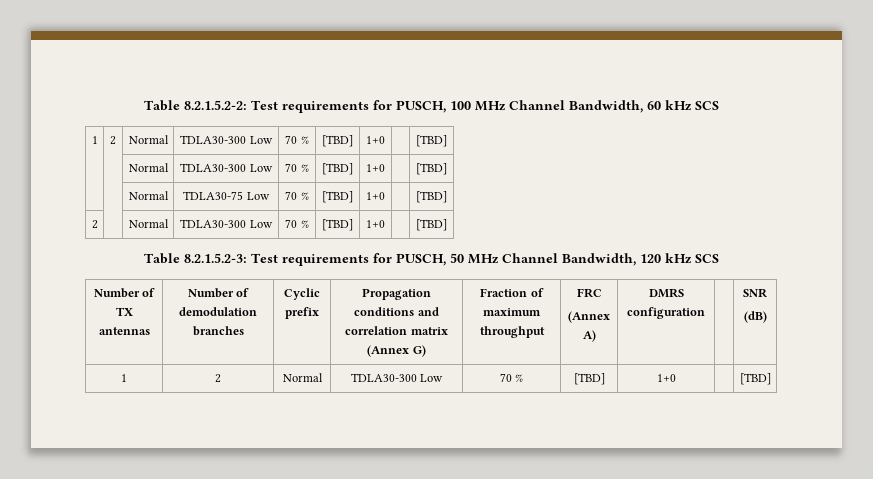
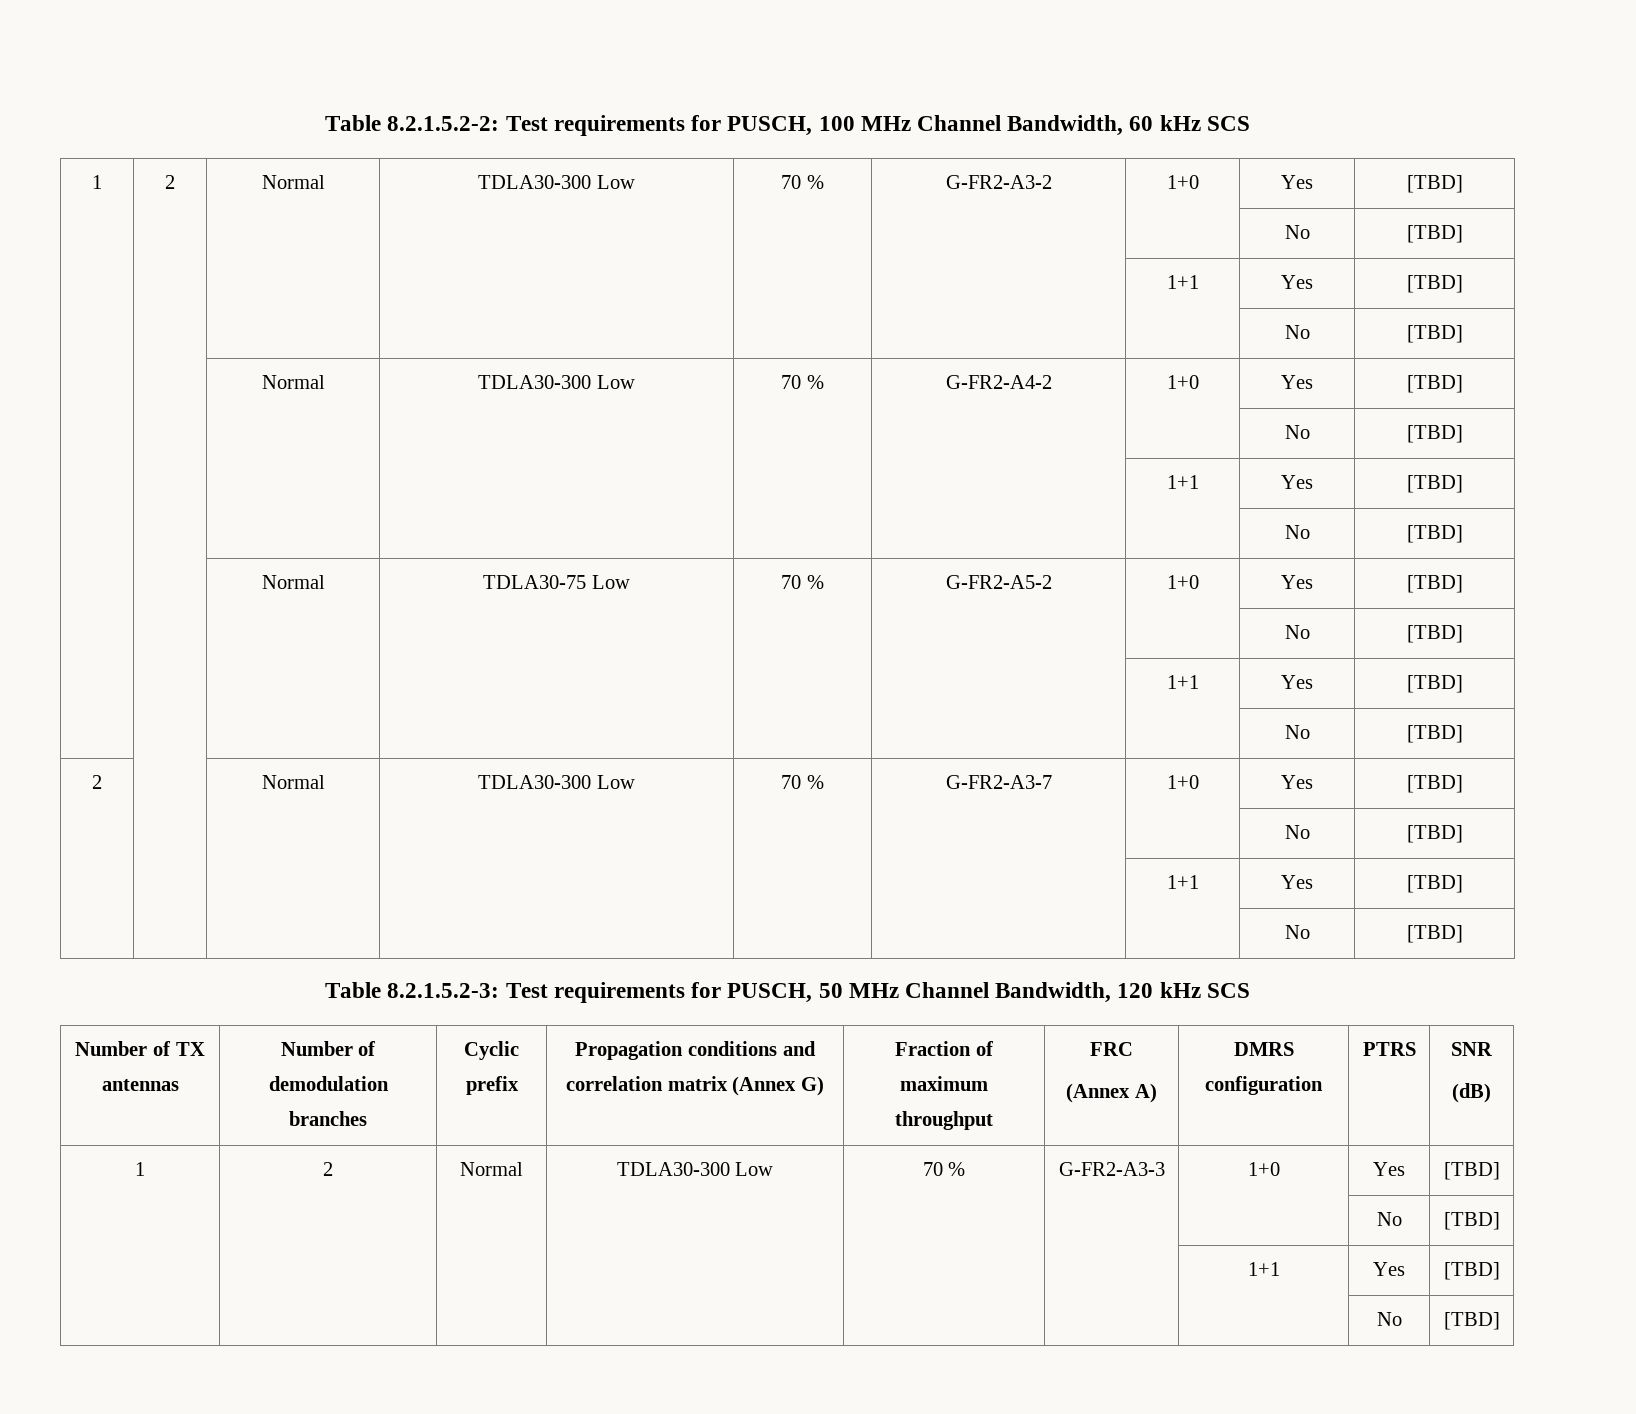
  Table 8.2.1.5.2-2: Test requirements for PUSCH, 100 MHz Channel Bandwidth, 60 kHz SCS
- 1 | 2 | Normal | TDLA30-300 Low | 70 % | [TBD] | 1+0 | | [TBD]
- | | Normal | TDLA30-300 Low | 70 % | [TBD] | 1+0 | | [TBD]
+ 1 | 2 | Normal | TDLA30-300 Low | 70 % | G-FR2-A3-2 | 1+0 | Yes | [TBD]
+ | | | | | | | No | [TBD]
+ | | | | | | 1+1 | Yes | [TBD]
+ | | | | | | | No | [TBD]
+ | | Normal | TDLA30-300 Low | 70 % | G-FR2-A4-2 | 1+0 | Yes | [TBD]
+ | | | | | | | No | [TBD]
+ | | | | | | 1+1 | Yes | [TBD]
+ | | | | | | | No | [TBD]
- | | Normal | TDLA30-75 Low | 70 % | [TBD] | 1+0 | | [TBD]
+ | | Normal | TDLA30-75 Low | 70 % | G-FR2-A5-2 | 1+0 | Yes | [TBD]
+ | | | | | | | No | [TBD]
+ | | | | | | 1+1 | Yes | [TBD]
+ | | | | | | | No | [TBD]
- 2 | | Normal | TDLA30-300 Low | 70 % | [TBD] | 1+0 | | [TBD]
+ 2 | | Normal | TDLA30-300 Low | 70 % | G-FR2-A3-7 | 1+0 | Yes | [TBD]
+ | | | | | | | No | [TBD]
+ | | | | | | 1+1 | Yes | [TBD]
+ | | | | | | | No | [TBD]
  Number of TX antennas | Number of demodulation branches | Cyclic prefix | Propagation conditions and correlation matrix (Annex G) | Fraction of maximum throughput | FRC
- (Annex A) | DMRS configuration | | SNR
+ (Annex A) | DMRS configuration | PTRS | SNR
  (dB)
- 1 | 2 | Normal | TDLA30-300 Low | 70 % | [TBD] | 1+0 | | [TBD]
+ 1 | 2 | Normal | TDLA30-300 Low | 70 % | G-FR2-A3-3 | 1+0 | Yes | [TBD]
+ | | | | | | | No | [TBD]
+ | | | | | | 1+1 | Yes | [TBD]
+ | | | | | | | No | [TBD]

